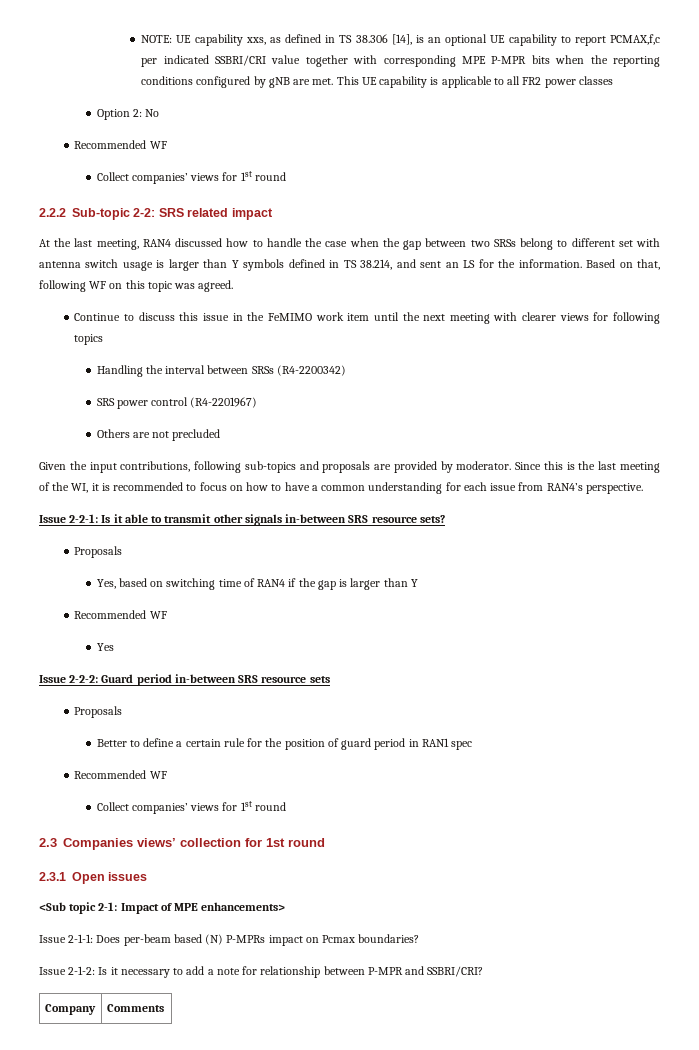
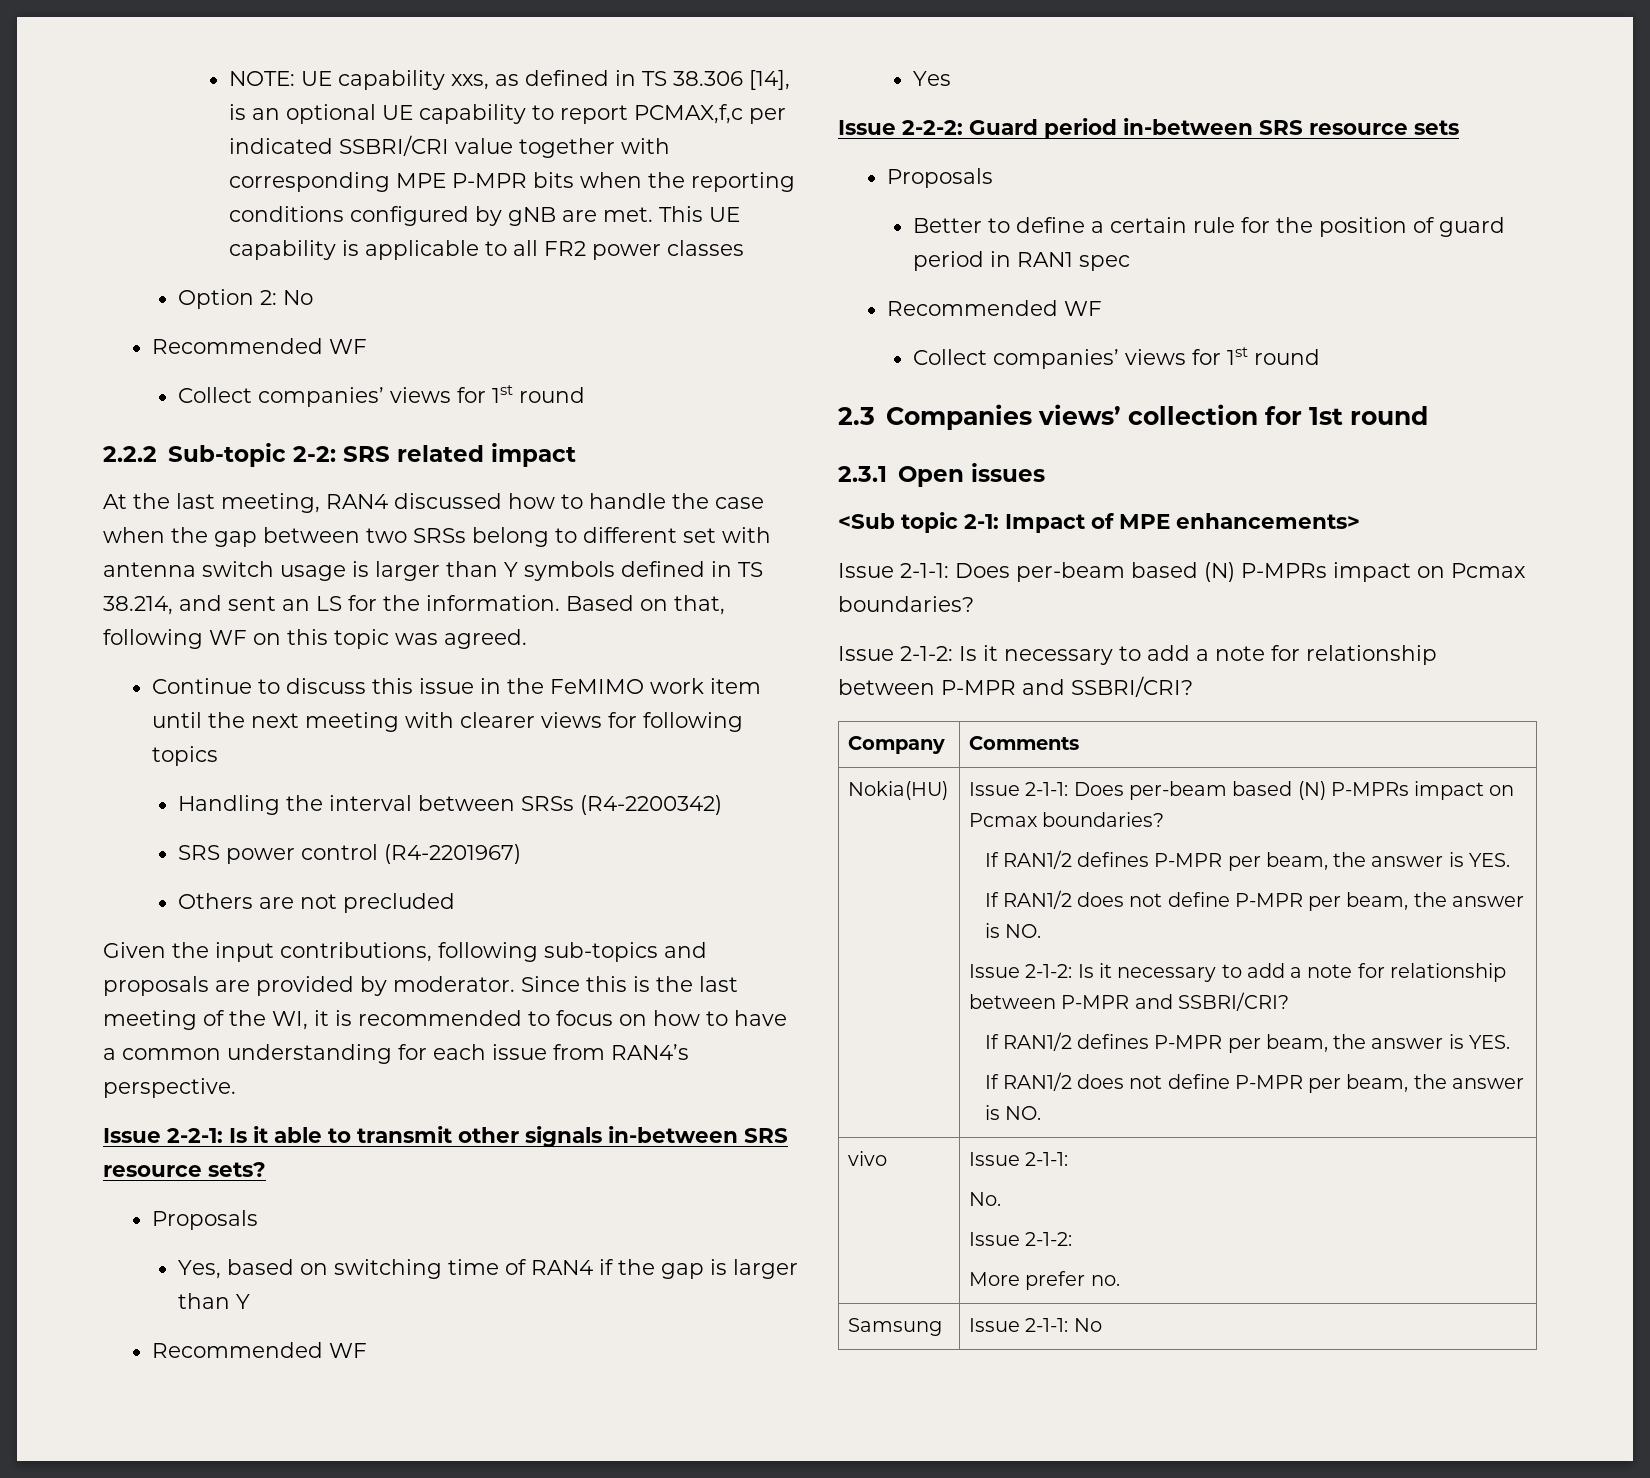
+ Nokia(HU) | Issue 2-1-1: Does per-beam based (N) P-MPRs impact on Pcmax boundaries?
+ If RAN1/2 defines P-MPR per beam, the answer is YES.
+ If RAN1/2 does not define P-MPR per beam, the answer is NO.
+ Issue 2-1-2: Is it necessary to add a note for relationship between P-MPR and SSBRI/CRI?
+ If RAN1/2 defines P-MPR per beam, the answer is YES.
+ If RAN1/2 does not define P-MPR per beam, the answer is NO.
+ vivo | Issue 2-1-1:
+ No.
+ Issue 2-1-2:
+ More prefer no.
+ Samsung | Issue 2-1-1: No

